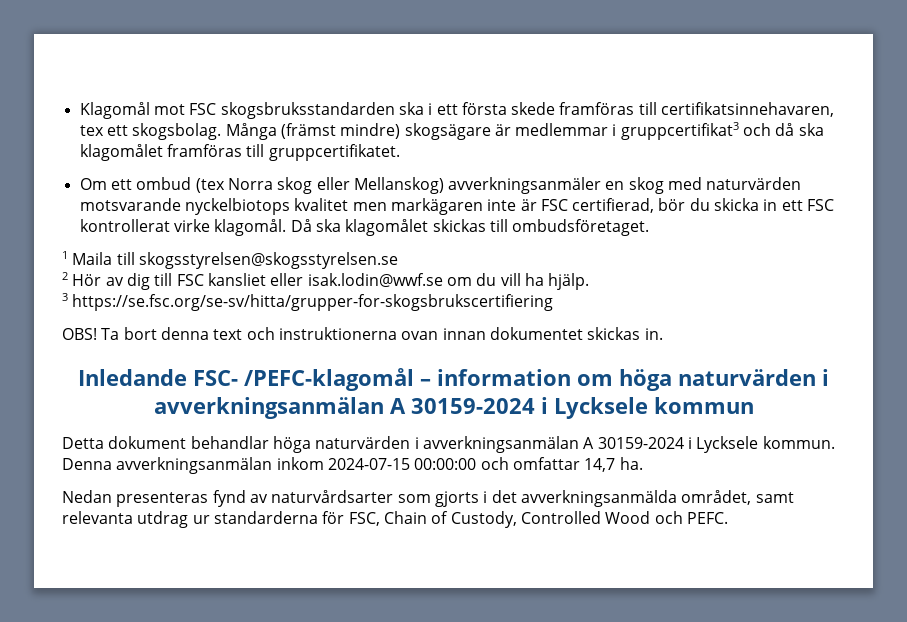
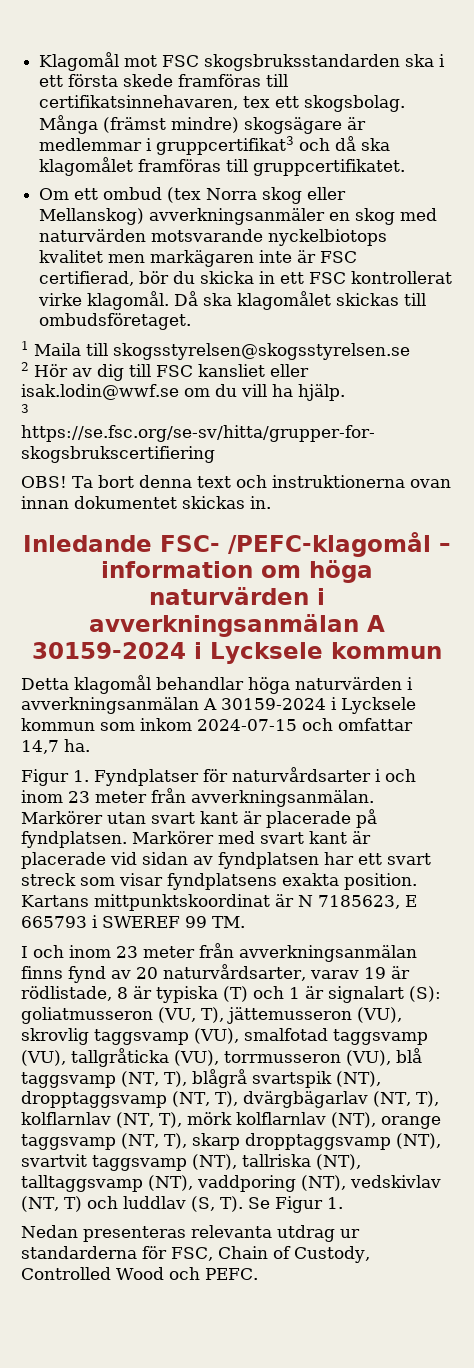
- Detta dokument behandlar höga naturvärden i avverkningsanmälan A 30159-2024 i Lycksele kommun. Denna avverkningsanmälan inkom 2024-07-15 00:00:00 och omfattar 14,7 ha.
+ Detta klagomål behandlar höga naturvärden i avverkningsanmälan A 30159-2024 i Lycksele kommun som inkom 2024-07-15 och omfattar 14,7 ha.
- Nedan presenteras fynd av naturvårdsarter som gjorts i det avverkningsanmälda området, samt relevanta utdrag ur standarderna för FSC, Chain of Custody, Controlled Wood och PEFC.
+ Figur 1. Fyndplatser för naturvårdsarter i och inom 23 meter från avverkningsanmälan. Markörer utan svart kant är placerade på fyndplatsen. Markörer med svart kant är placerade vid sidan av fyndplatsen har ett svart streck som visar fyndplatsens exakta position. Kartans mittpunktskoordinat är N 7185623, E 665793 i SWEREF 99 TM.
+ I och inom 23 meter från avverkningsanmälan finns fynd av 20 naturvårdsarter, varav 19 är rödlistade, 8 är typiska (T) och 1 är signalart (S): goliatmusseron (VU, T), jättemusseron (VU), skrovlig taggsvamp (VU), smalfotad taggsvamp (VU), tallgråticka (VU), torrmusseron (VU), blå taggsvamp (NT, T), blågrå svartspik (NT), dropptaggsvamp (NT, T), dvärgbägarlav (NT, T), kolflarnlav (NT, T), mörk kolflarnlav (NT), orange taggsvamp (NT, T), skarp dropptaggsvamp (NT), svartvit taggsvamp (NT), tallriska (NT), talltaggsvamp (NT), vaddporing (NT), vedskivlav (NT, T) och luddlav (S, T). Se Figur 1.
+ Nedan presenteras relevanta utdrag ur standarderna för FSC, Chain of Custody, Controlled Wood och PEFC.

